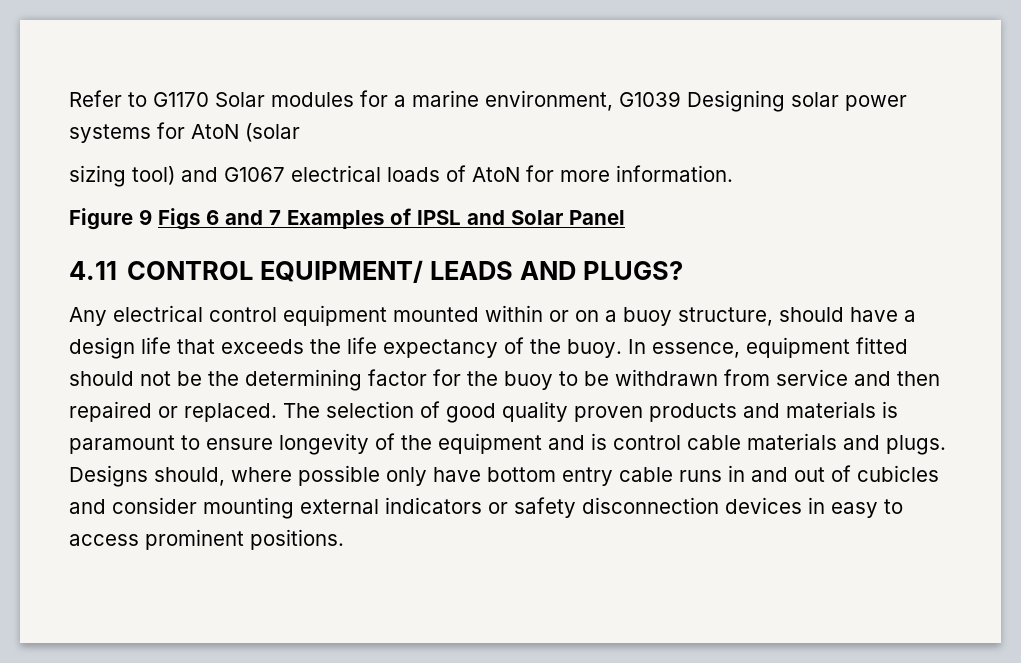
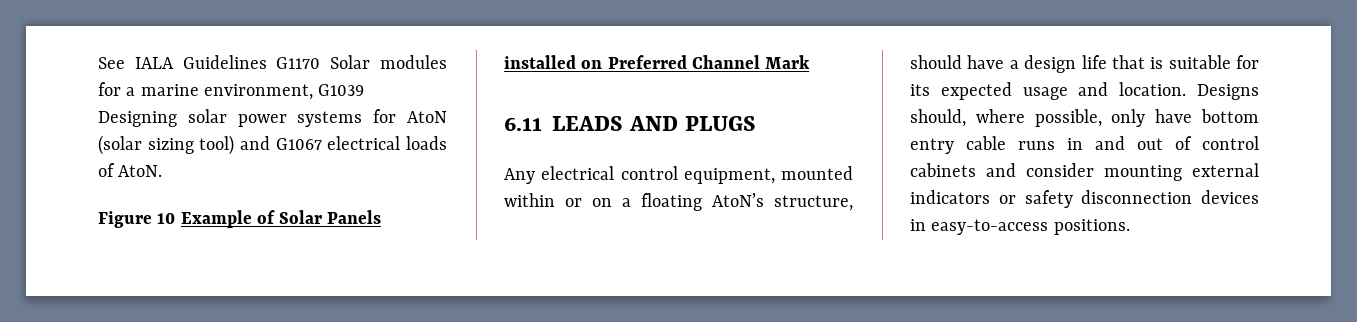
- Refer to G1170 Solar modules for a marine environment, G1039 Designing solar power systems for AtoN (solar
- sizing tool) and G1067 electrical loads of AtoN for more information.
- Figure 9 Figs 6 and 7 Examples of IPSL and Solar Panel
- 4.11 CONTROL EQUIPMENT/ LEADS AND PLUGS?
+ See IALA Guidelines G1170 Solar modules for a marine environment, G1039 Designing solar power systems for AtoN (solar sizing tool) and G1067 electrical loads of AtoN.
+ Figure 10 Example of Solar Panels installed on Preferred Channel Mark
+ 6.11 LEADS AND PLUGS
- Any electrical control equipment mounted within or on a buoy structure, should have a design life that exceeds the life expectancy of the buoy. In essence, equipment fitted should not be the determining factor for the buoy to be withdrawn from service and then repaired or replaced. The selection of good quality proven products and materials is paramount to ensure longevity of the equipment and is control cable materials and plugs.
+ Any electrical control equipment, mounted within or on a floating AtoN’s structure, should have a design life that is suitable for its expected usage and location.
- Designs should, where possible only have bottom entry cable runs in and out of cubicles and consider mounting external indicators or safety disconnection devices in easy to access prominent positions.
+ Designs should, where possible, only have bottom entry cable runs in and out of control cabinets and consider mounting external indicators or safety disconnection devices in easy-to-access positions.

